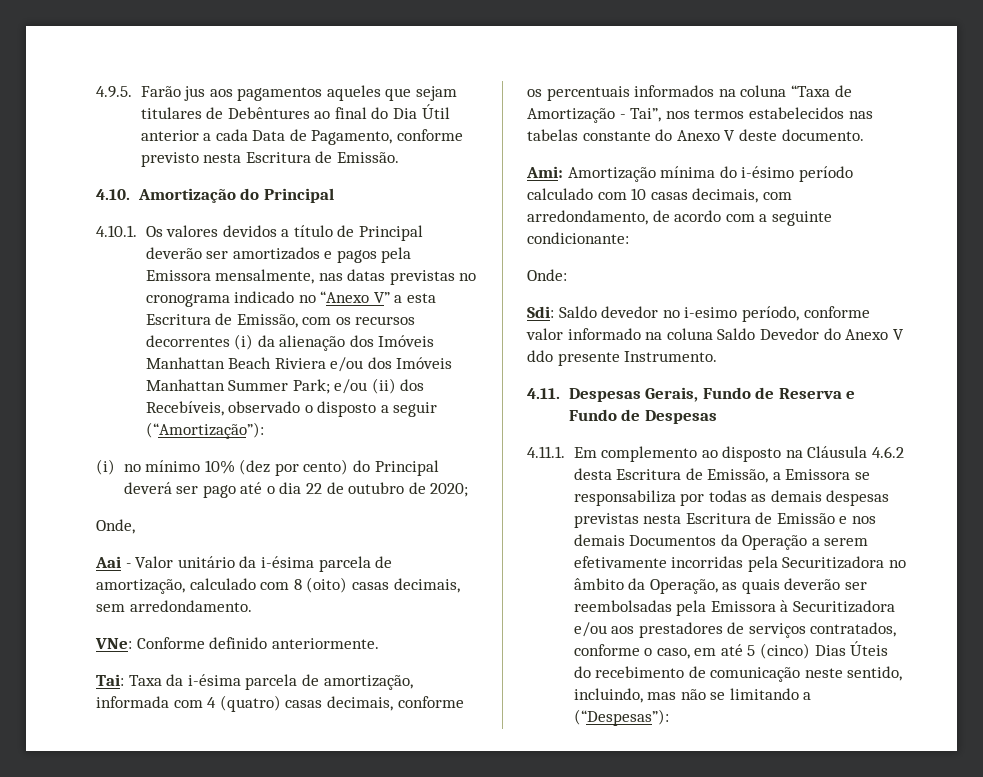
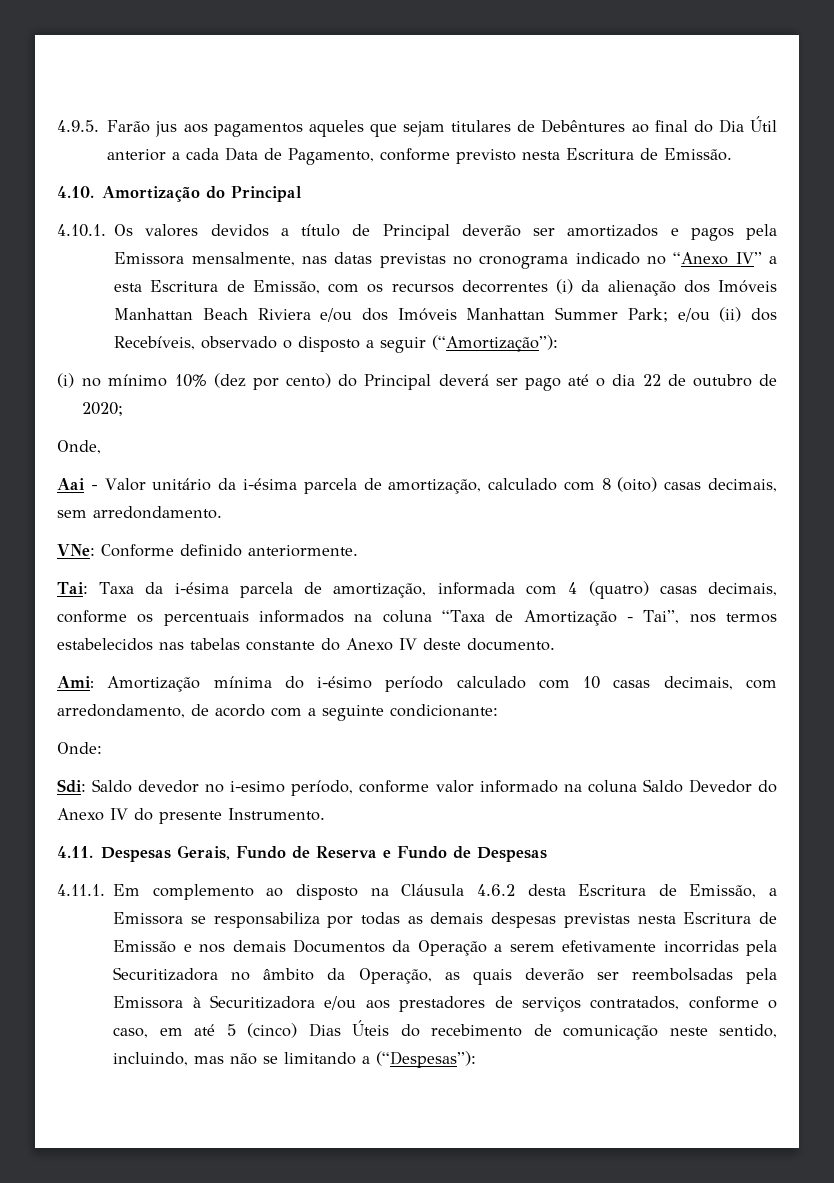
- 4.10.1. Os valores devidos a título de Principal deverão ser amortizados e pagos pela Emissora mensalmente, nas datas previstas no cronograma indicado no “Anexo V” a esta Escritura de Emissão, com os recursos decorrentes (i) da alienação dos Imóveis Manhattan Beach Riviera e/ou dos Imóveis Manhattan Summer Park; e/ou (ii) dos Recebíveis, observado o disposto a seguir (“Amortização”):
+ 4.10.1. Os valores devidos a título de Principal deverão ser amortizados e pagos pela Emissora mensalmente, nas datas previstas no cronograma indicado no “Anexo IV” a esta Escritura de Emissão, com os recursos decorrentes (i) da alienação dos Imóveis Manhattan Beach Riviera e/ou dos Imóveis Manhattan Summer Park; e/ou (ii) dos Recebíveis, observado o disposto a seguir (“Amortização”):
- Tai: Taxa da i-ésima parcela de amortização, informada com 4 (quatro) casas decimais, conforme os percentuais informados na coluna “Taxa de Amortização - Tai”, nos termos estabelecidos nas tabelas constante do Anexo V deste documento.
+ Tai: Taxa da i-ésima parcela de amortização, informada com 4 (quatro) casas decimais, conforme os percentuais informados na coluna “Taxa de Amortização - Tai”, nos termos estabelecidos nas tabelas constante do Anexo IV deste documento.
- Sdi: Saldo devedor no i-esimo período, conforme valor informado na coluna Saldo Devedor do Anexo V ddo presente Instrumento.
+ Sdi: Saldo devedor no i-esimo período, conforme valor informado na coluna Saldo Devedor do Anexo IV do presente Instrumento.

